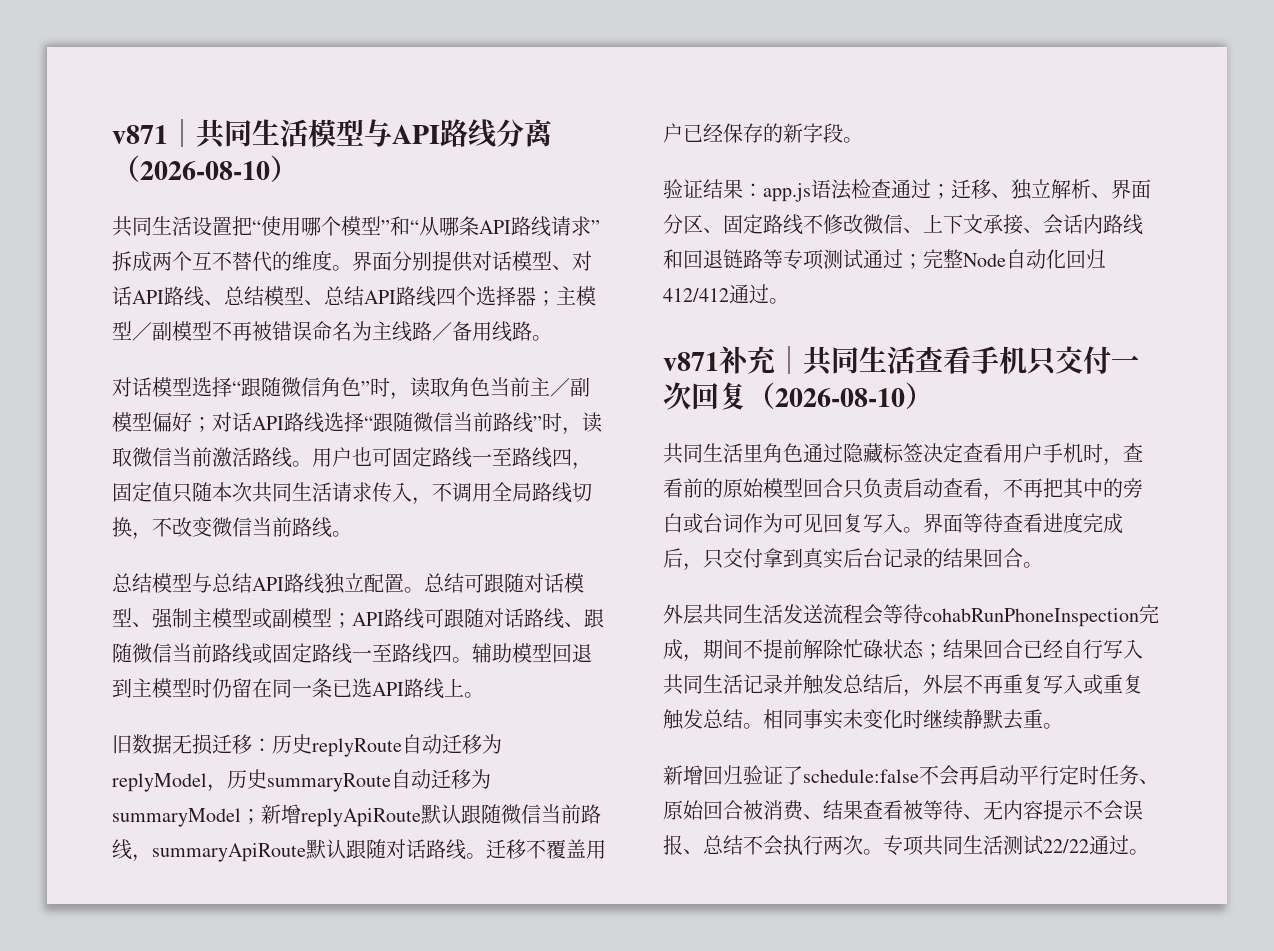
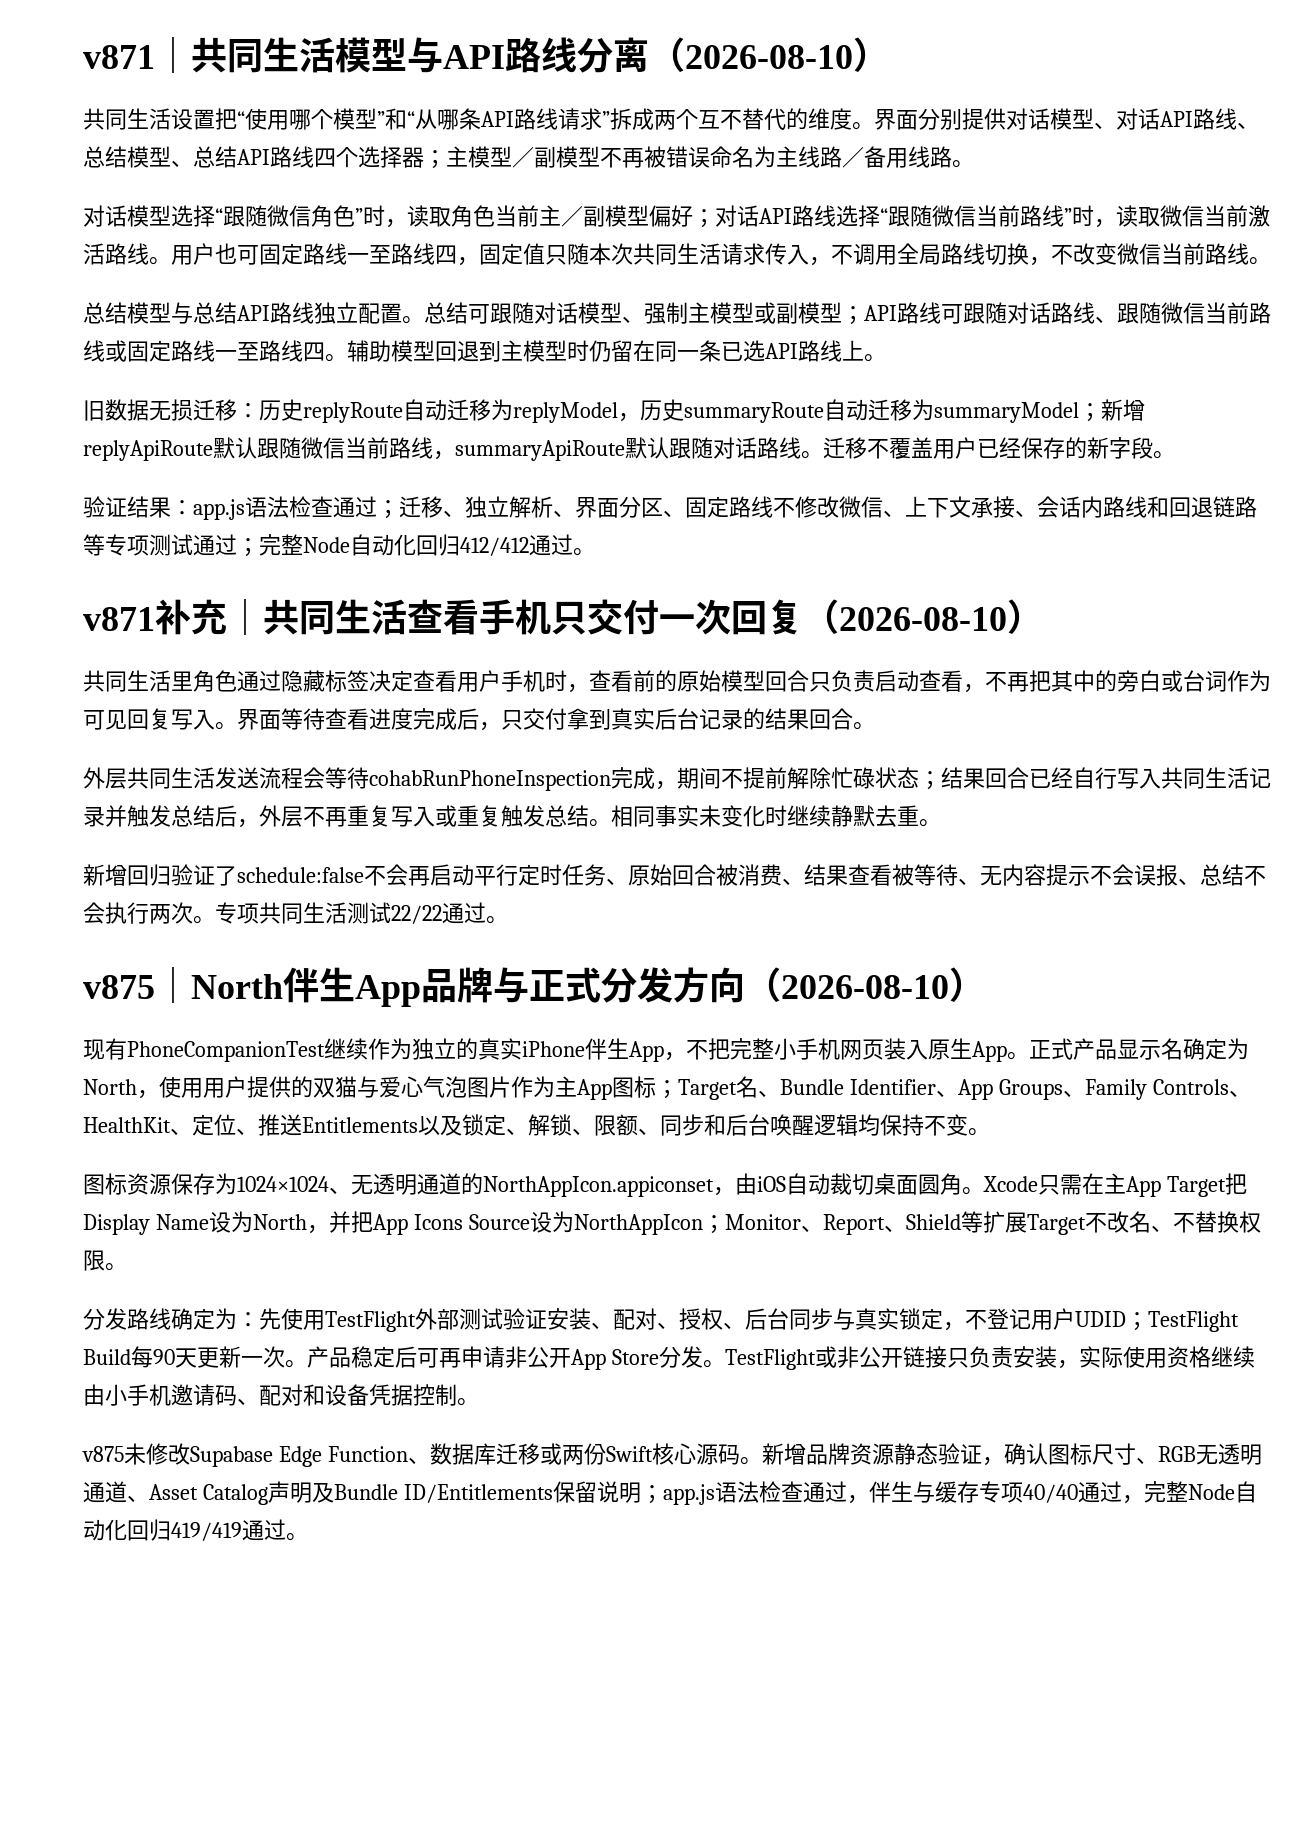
+ v875｜North伴生App品牌与正式分发方向（2026-08-10）
+ 现有PhoneCompanionTest继续作为独立的真实iPhone伴生App，不把完整小手机网页装入原生App。正式产品显示名确定为North，使用用户提供的双猫与爱心气泡图片作为主App图标；Target名、Bundle Identifier、App Groups、Family Controls、HealthKit、定位、推送Entitlements以及锁定、解锁、限额、同步和后台唤醒逻辑均保持不变。
+ 图标资源保存为1024×1024、无透明通道的NorthAppIcon.appiconset，由iOS自动裁切桌面圆角。Xcode只需在主App Target把Display Name设为North，并把App Icons Source设为NorthAppIcon；Monitor、Report、Shield等扩展Target不改名、不替换权限。
+ 分发路线确定为：先使用TestFlight外部测试验证安装、配对、授权、后台同步与真实锁定，不登记用户UDID；TestFlight Build每90天更新一次。产品稳定后可再申请非公开App Store分发。TestFlight或非公开链接只负责安装，实际使用资格继续由小手机邀请码、配对和设备凭据控制。
+ v875未修改Supabase Edge Function、数据库迁移或两份Swift核心源码。新增品牌资源静态验证，确认图标尺寸、RGB无透明通道、Asset Catalog声明及Bundle ID/Entitlements保留说明；app.js语法检查通过，伴生与缓存专项40/40通过，完整Node自动化回归419/419通过。

